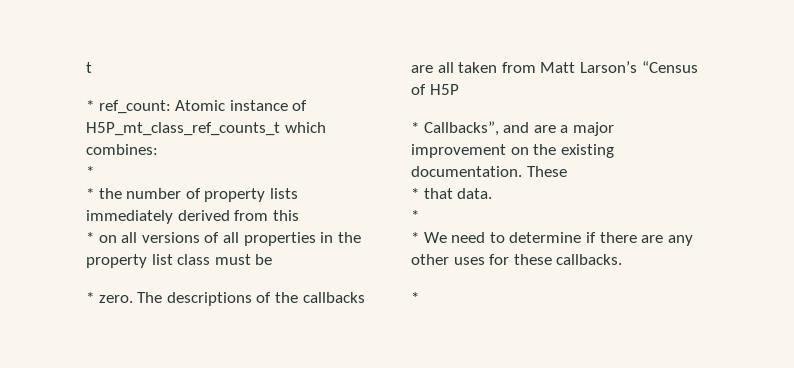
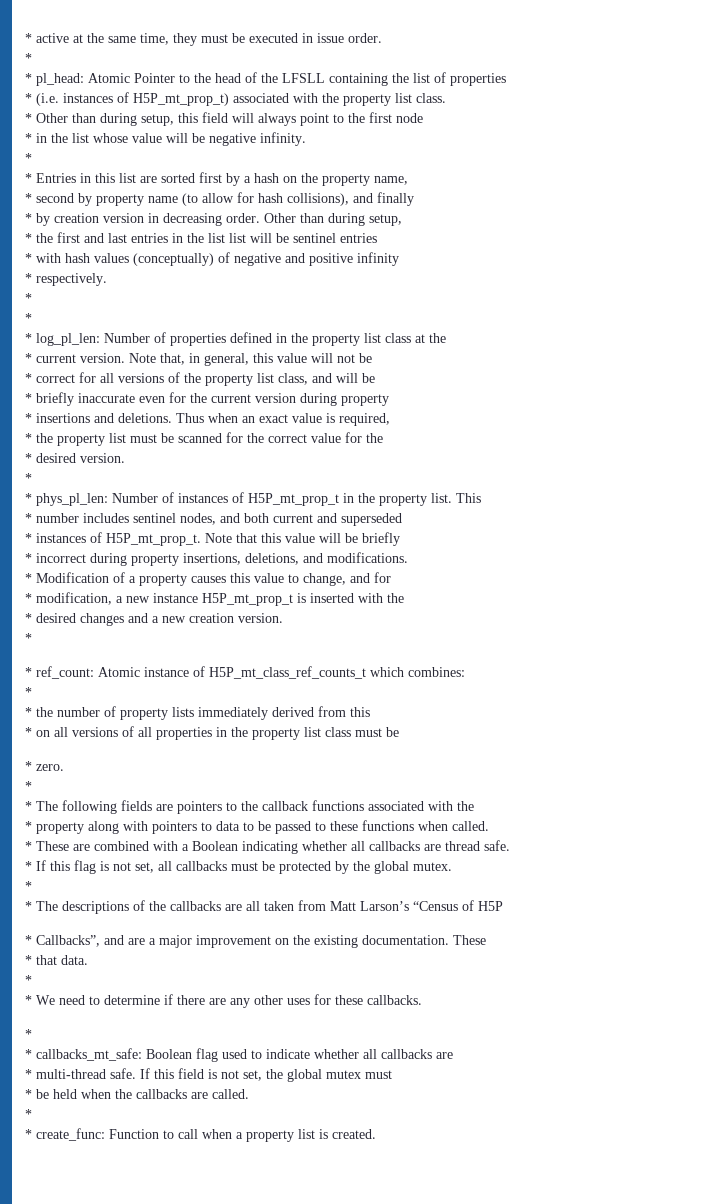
- t
+ * active at the same time, they must be executed in issue order.
+ *
+ * pl_head: Atomic Pointer to the head of the LFSLL containing the list of properties
+ * (i.e. instances of H5P_mt_prop_t) associated with the property list class.
+ * Other than during setup, this field will always point to the first node
+ * in the list whose value will be negative infinity.
+ *
+ * Entries in this list are sorted first by a hash on the property name,
+ * second by property name (to allow for hash collisions), and finally
+ * by creation version in decreasing order. Other than during setup,
+ * the first and last entries in the list list will be sentinel entries
+ * with hash values (conceptually) of negative and positive infinity
+ * respectively.
+ *
+ *
+ * log_pl_len: Number of properties defined in the property list class at the
+ * current version. Note that, in general, this value will not be
+ * correct for all versions of the property list class, and will be
+ * briefly inaccurate even for the current version during property
+ * insertions and deletions. Thus when an exact value is required,
+ * the property list must be scanned for the correct value for the
+ * desired version.
+ *
+ * phys_pl_len: Number of instances of H5P_mt_prop_t in the property list. This
+ * number includes sentinel nodes, and both current and superseded
+ * instances of H5P_mt_prop_t. Note that this value will be briefly
+ * incorrect during property insertions, deletions, and modifications.
+ * Modification of a property causes this value to change, and for
+ * modification, a new instance H5P_mt_prop_t is inserted with the
+ * desired changes and a new creation version.
+ *
- * zero. The descriptions of the callbacks are all taken from Matt Larson’s “Census of H5P
+ * zero.
+ *
+ * The following fields are pointers to the callback functions associated with the
+ * property along with pointers to data to be passed to these functions when called.
+ * These are combined with a Boolean indicating whether all callbacks are thread safe.
+ * If this flag is not set, all callbacks must be protected by the global mutex.
+ *
+ * The descriptions of the callbacks are all taken from Matt Larson’s “Census of H5P
+ * callbacks_mt_safe: Boolean flag used to indicate whether all callbacks are
+ * multi-thread safe. If this field is not set, the global mutex must
+ * be held when the callbacks are called.
+ *
+ * create_func: Function to call when a property list is created.

